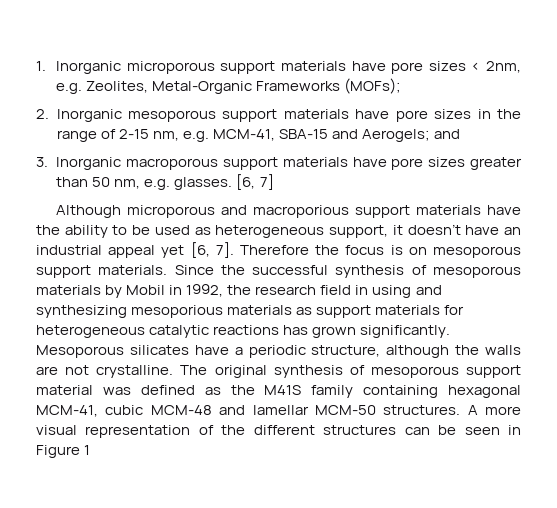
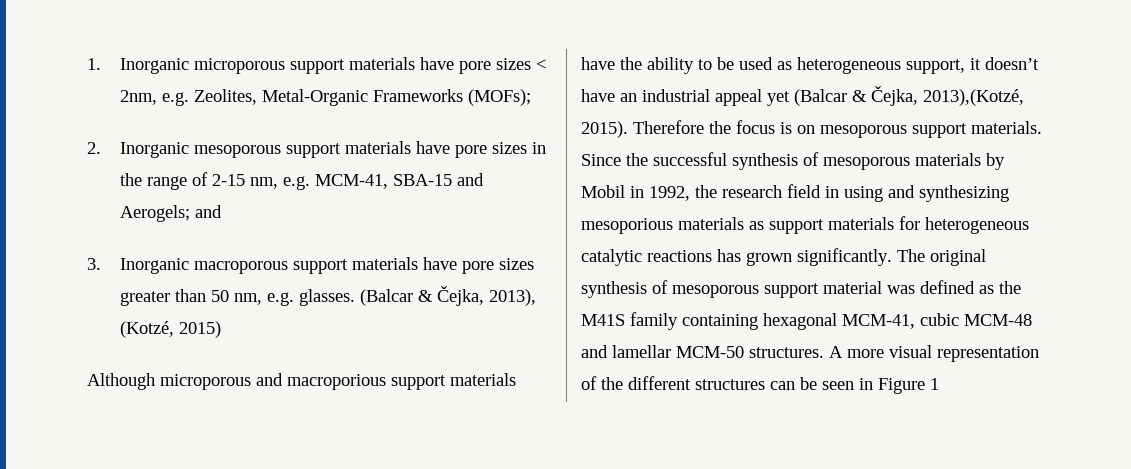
- [6, 7]
+ (Balcar & Čejka, 2013), (Kotzé, 2015)
- Although microporous and macroporious support materials have the ability to be used as heterogeneous support, it doesn’t have an industrial appeal yet [6, 7].
+ Although microporous and macroporious support materials have the ability to be used as heterogeneous support, it doesn’t have an industrial appeal yet (Balcar & Čejka, 2013),(Kotzé, 2015).
- Mesoporous silicates have a periodic structure, although the walls are not crystalline.

